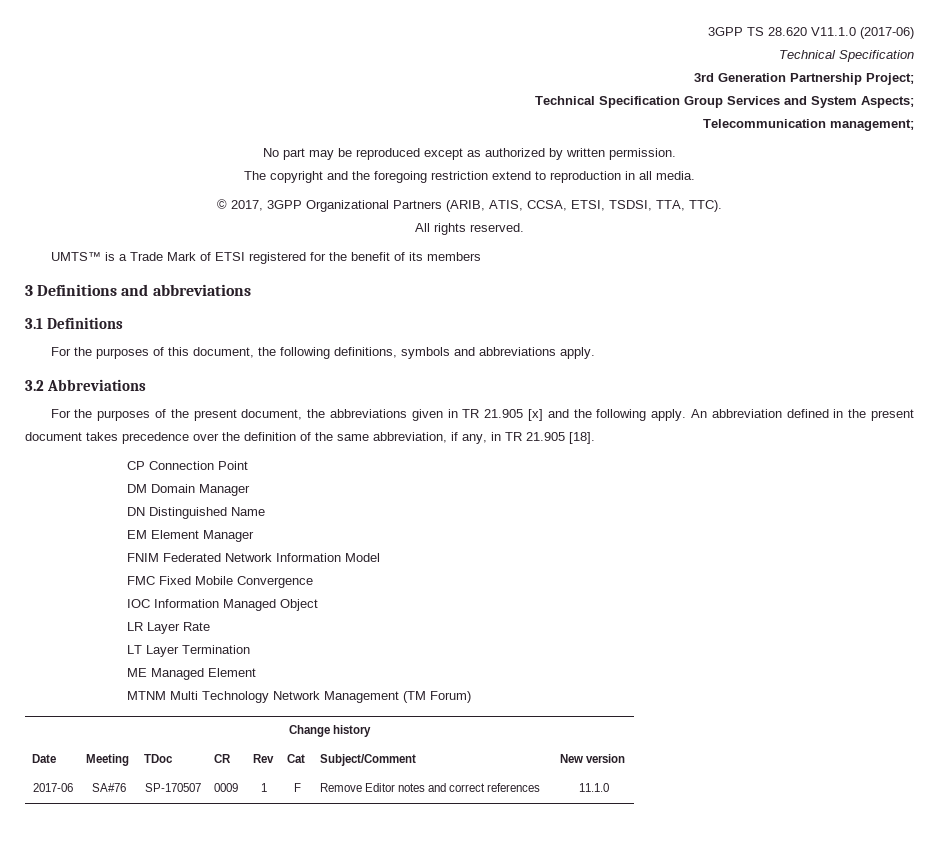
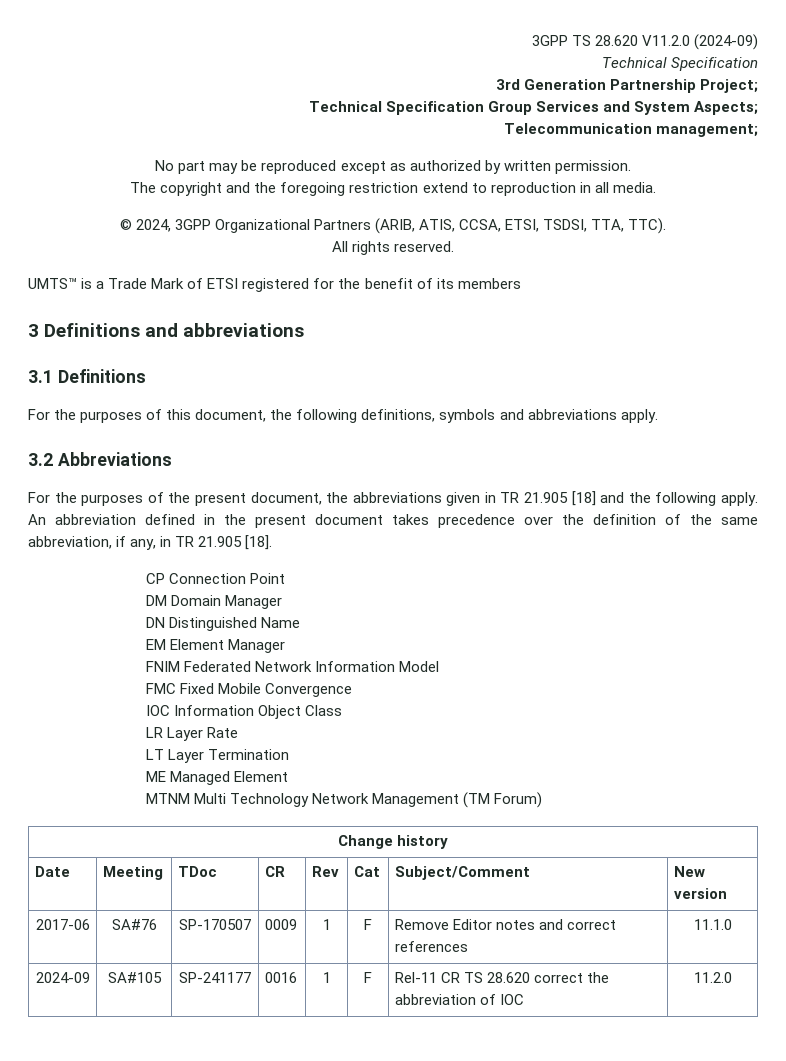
- 3GPP TS 28.620 V11.1.0 (2017-06)
+ 3GPP TS 28.620 V11.2.0 (2024-09)
- © 2017, 3GPP Organizational Partners (ARIB, ATIS, CCSA, ETSI, TSDSI, TTA, TTC).
+ © 2024, 3GPP Organizational Partners (ARIB, ATIS, CCSA, ETSI, TSDSI, TTA, TTC).
- For the purposes of the present document, the abbreviations given in TR 21.905 [x] and the following apply.
+ For the purposes of the present document, the abbreviations given in TR 21.905 [18] and the following apply.
- IOC Information Managed Object
+ IOC Information Object Class
+ 2024-09 | SA#105 | SP-241177 | 0016 | 1 | F | Rel-11 CR TS 28.620 correct the abbreviation of IOC | 11.2.0

